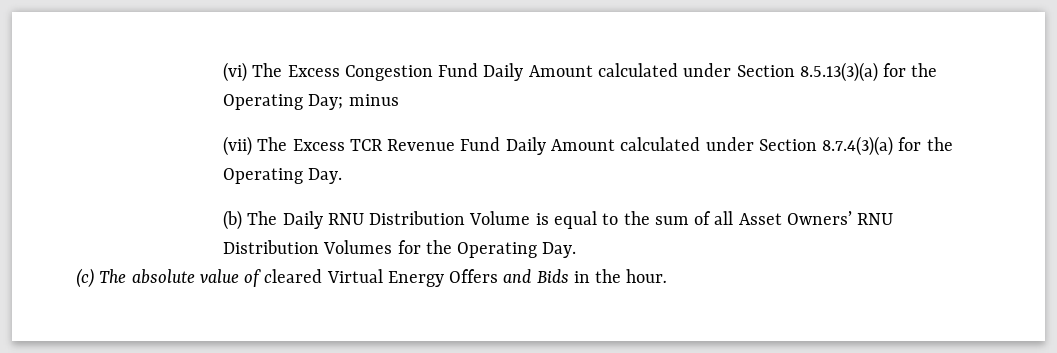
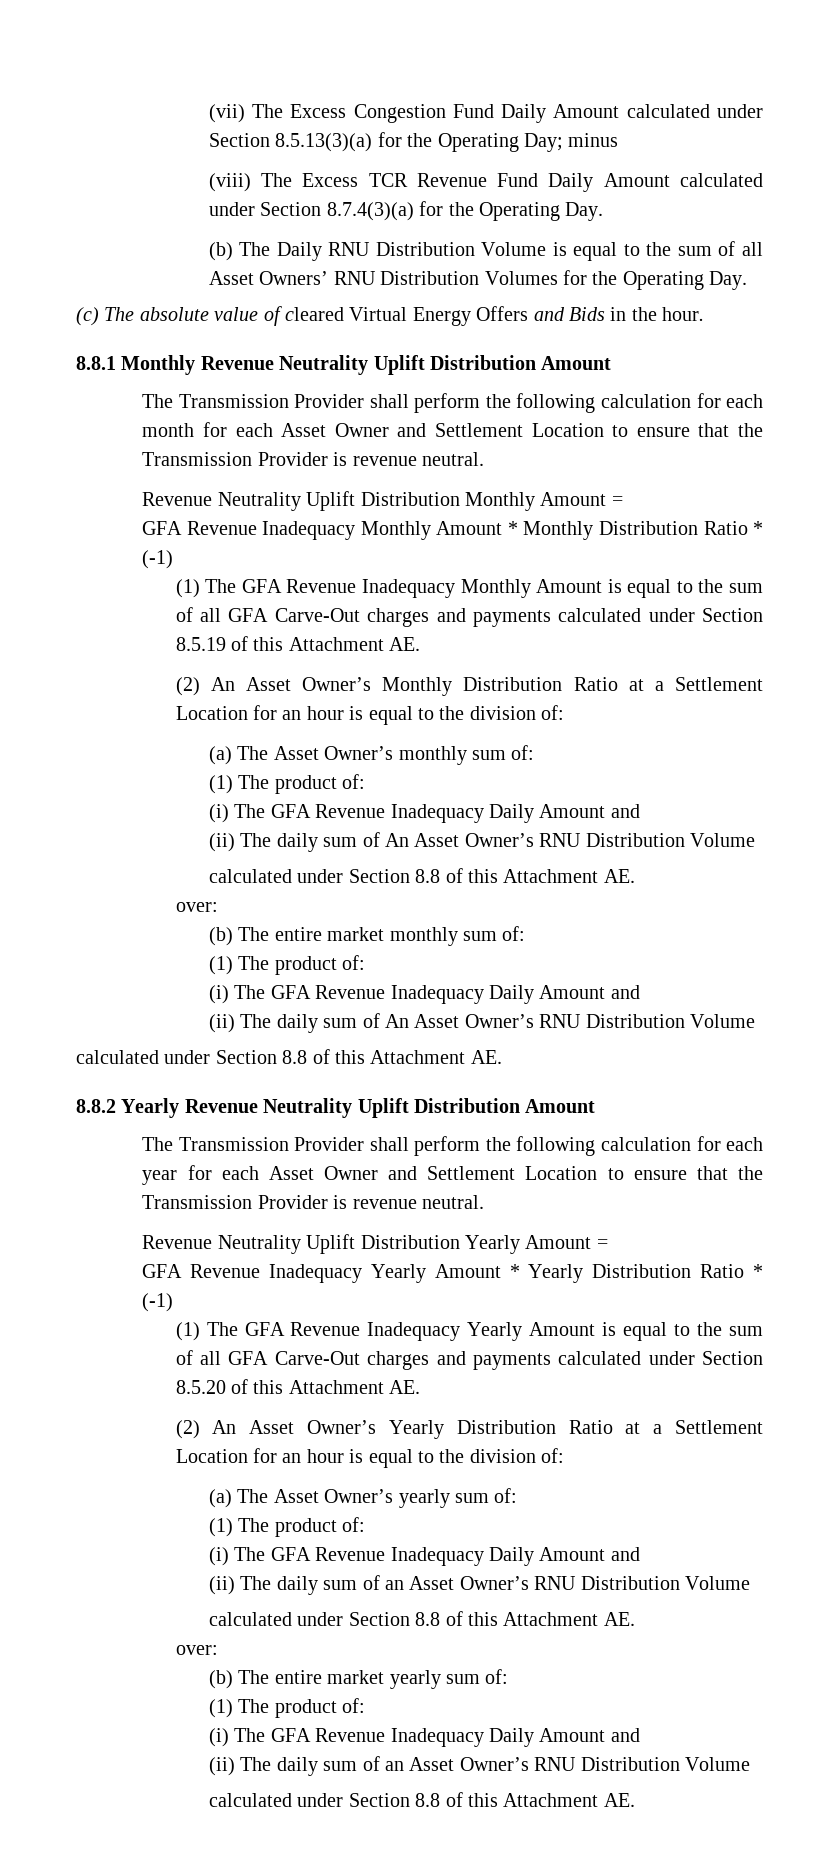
- (vi) The Excess Congestion Fund Daily Amount calculated under Section 8.5.13(3)(a) for the Operating Day; minus
+ (vii) The Excess Congestion Fund Daily Amount calculated under Section 8.5.13(3)(a) for the Operating Day; minus
- (vii) The Excess TCR Revenue Fund Daily Amount calculated under Section 8.7.4(3)(a) for the Operating Day.
+ (viii) The Excess TCR Revenue Fund Daily Amount calculated under Section 8.7.4(3)(a) for the Operating Day.
+ 8.8.1 Monthly Revenue Neutrality Uplift Distribution Amount
+ The Transmission Provider shall perform the following calculation for each month for each Asset Owner and Settlement Location to ensure that the Transmission Provider is revenue neutral.
+ Revenue Neutrality Uplift Distribution Monthly Amount =
+ GFA Revenue Inadequacy Monthly Amount * Monthly Distribution Ratio * (-1)
+ (1) The GFA Revenue Inadequacy Monthly Amount is equal to the sum of all GFA Carve-Out charges and payments calculated under Section 8.5.19 of this Attachment AE.
+ (2) An Asset Owner’s Monthly Distribution Ratio at a Settlement Location for an hour is equal to the division of:
+ (a) The Asset Owner’s monthly sum of:
+ (1) The product of:
+ (i) The GFA Revenue Inadequacy Daily Amount and
+ (ii) The daily sum of An Asset Owner’s RNU Distribution Volume
+ calculated under Section 8.8 of this Attachment AE.
+ over:
+ (b) The entire market monthly sum of:
+ (1) The product of:
+ (i) The GFA Revenue Inadequacy Daily Amount and
+ (ii) The daily sum of An Asset Owner’s RNU Distribution Volume
+ calculated under Section 8.8 of this Attachment AE.
+ 8.8.2 Yearly Revenue Neutrality Uplift Distribution Amount
+ The Transmission Provider shall perform the following calculation for each year for each Asset Owner and Settlement Location to ensure that the Transmission Provider is revenue neutral.
+ Revenue Neutrality Uplift Distribution Yearly Amount =
+ GFA Revenue Inadequacy Yearly Amount * Yearly Distribution Ratio * (-1)
+ (1) The GFA Revenue Inadequacy Yearly Amount is equal to the sum of all GFA Carve-Out charges and payments calculated under Section 8.5.20 of this Attachment AE.
+ (2) An Asset Owner’s Yearly Distribution Ratio at a Settlement Location for an hour is equal to the division of:
+ (a) The Asset Owner’s yearly sum of:
+ (1) The product of:
+ (i) The GFA Revenue Inadequacy Daily Amount and
+ (ii) The daily sum of an Asset Owner’s RNU Distribution Volume
+ calculated under Section 8.8 of this Attachment AE.
+ over:
+ (b) The entire market yearly sum of:
+ (1) The product of:
+ (i) The GFA Revenue Inadequacy Daily Amount and
+ (ii) The daily sum of an Asset Owner’s RNU Distribution Volume
+ calculated under Section 8.8 of this Attachment AE.

